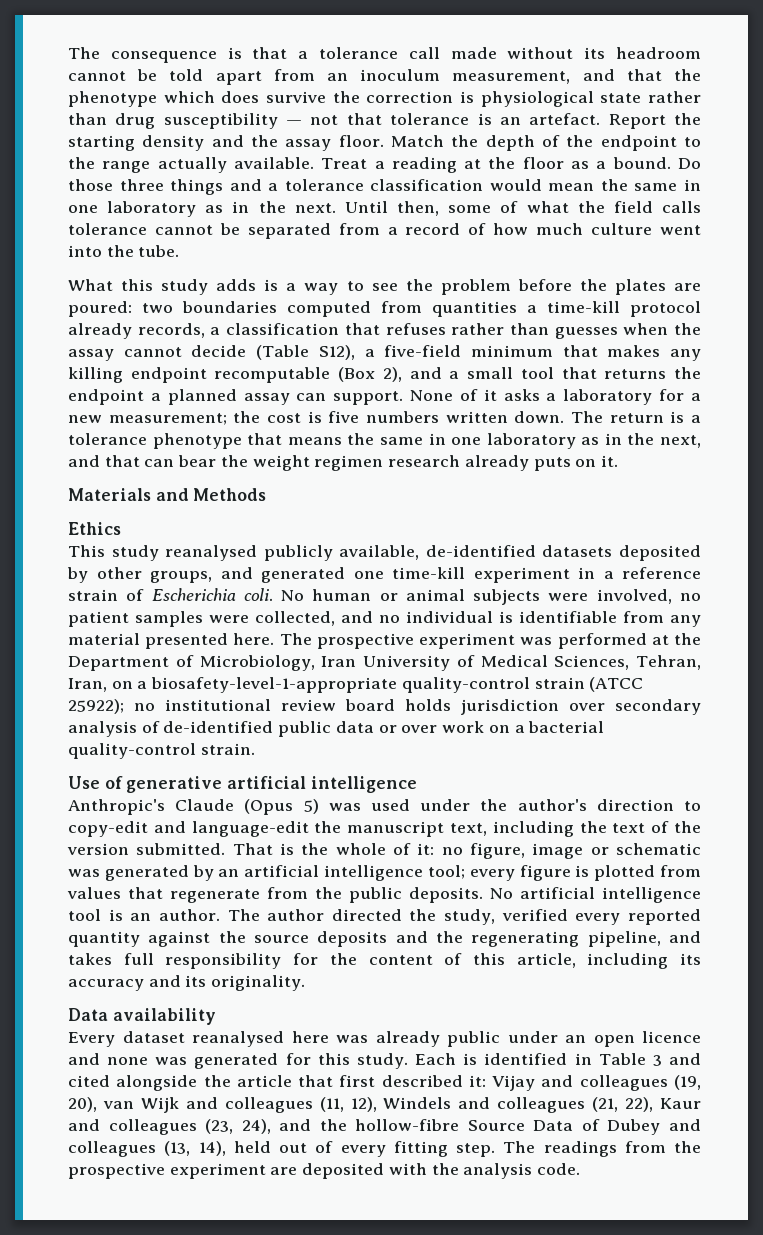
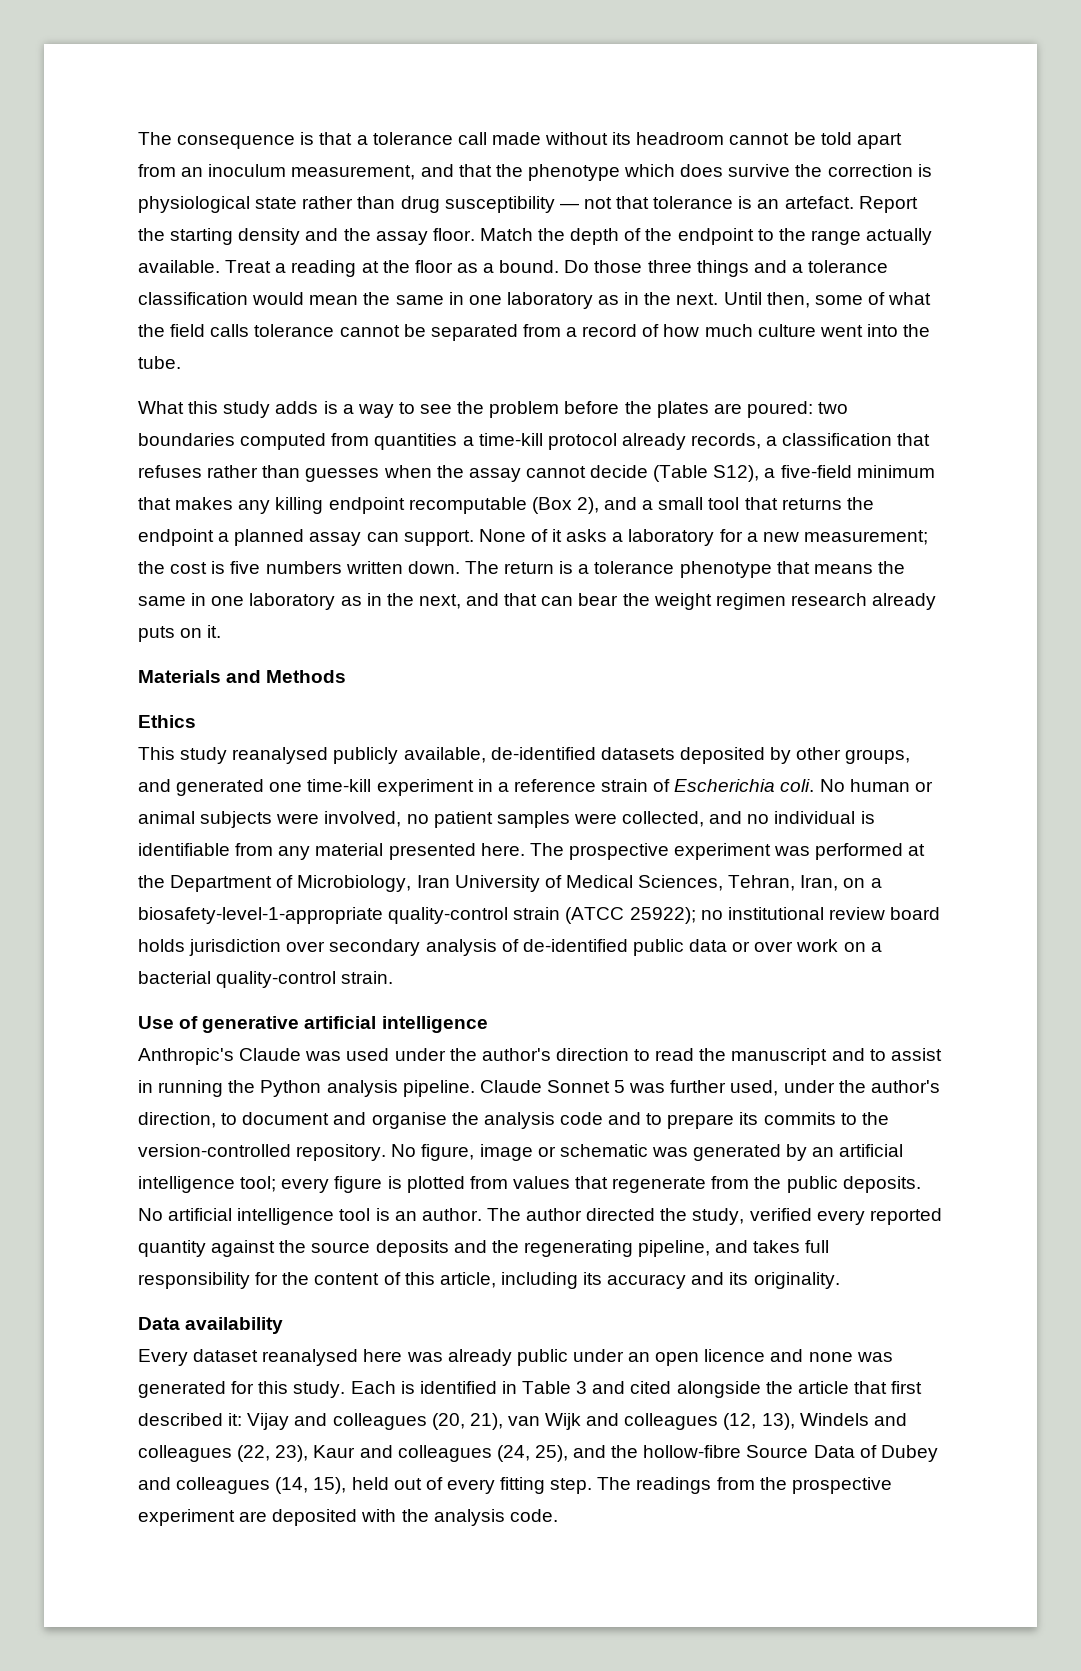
- Anthropic's Claude (Opus 5) was used under the author's direction to copy-edit and language-edit the manuscript text, including the text of the version submitted. That is the whole of it: no figure, image or schematic was generated by an artificial intelligence tool; every figure is plotted from values that regenerate from the public deposits.
+ Anthropic's Claude was used under the author's direction to read the manuscript and to assist in running the Python analysis pipeline. Claude Sonnet 5 was further used, under the author's direction, to document and organise the analysis code and to prepare its commits to the version-controlled repository. No figure, image or schematic was generated by an artificial intelligence tool; every figure is plotted from values that regenerate from the public deposits.
- Each is identified in Table 3 and cited alongside the article that first described it: Vijay and colleagues (19, 20), van Wijk and colleagues (11, 12), Windels and colleagues (21, 22), Kaur and colleagues (23, 24), and the hollow-fibre Source Data of Dubey and colleagues (13, 14), held out of every fitting step.
+ Each is identified in Table 3 and cited alongside the article that first described it: Vijay and colleagues (20, 21), van Wijk and colleagues (12, 13), Windels and colleagues (22, 23), Kaur and colleagues (24, 25), and the hollow-fibre Source Data of Dubey and colleagues (14, 15), held out of every fitting step.

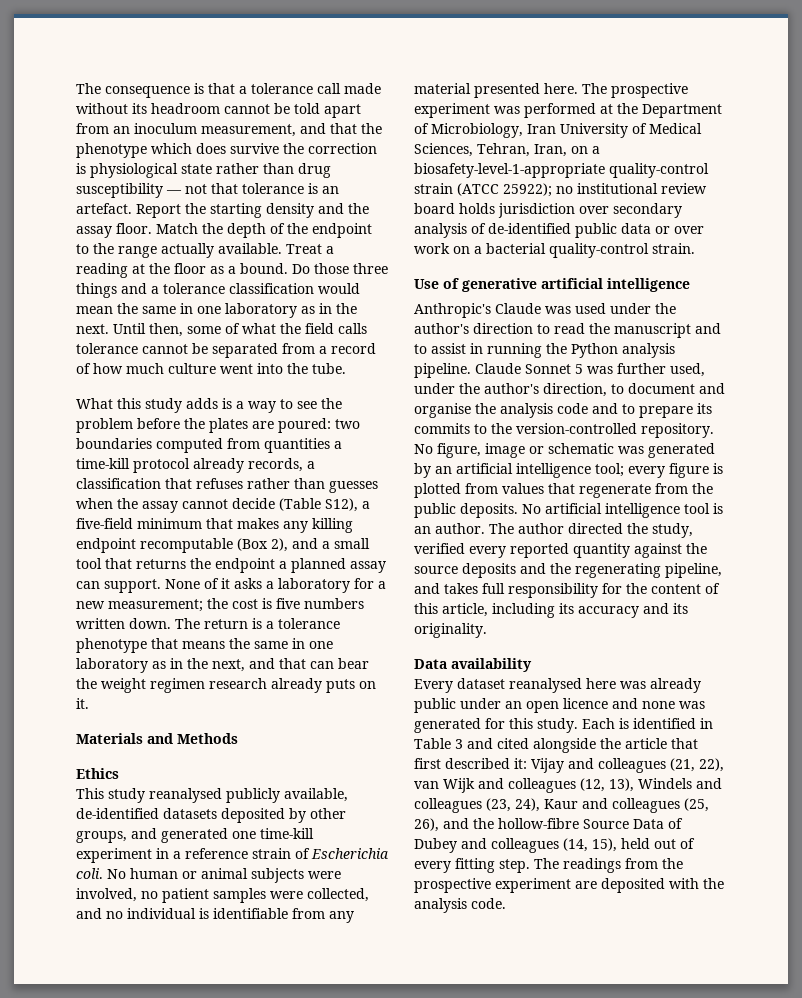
- Each is identified in Table 3 and cited alongside the article that first described it: Vijay and colleagues (20, 21), van Wijk and colleagues (12, 13), Windels and colleagues (22, 23), Kaur and colleagues (24, 25), and the hollow-fibre Source Data of Dubey and colleagues (14, 15), held out of every fitting step.
+ Each is identified in Table 3 and cited alongside the article that first described it: Vijay and colleagues (21, 22), van Wijk and colleagues (12, 13), Windels and colleagues (23, 24), Kaur and colleagues (25, 26), and the hollow-fibre Source Data of Dubey and colleagues (14, 15), held out of every fitting step.

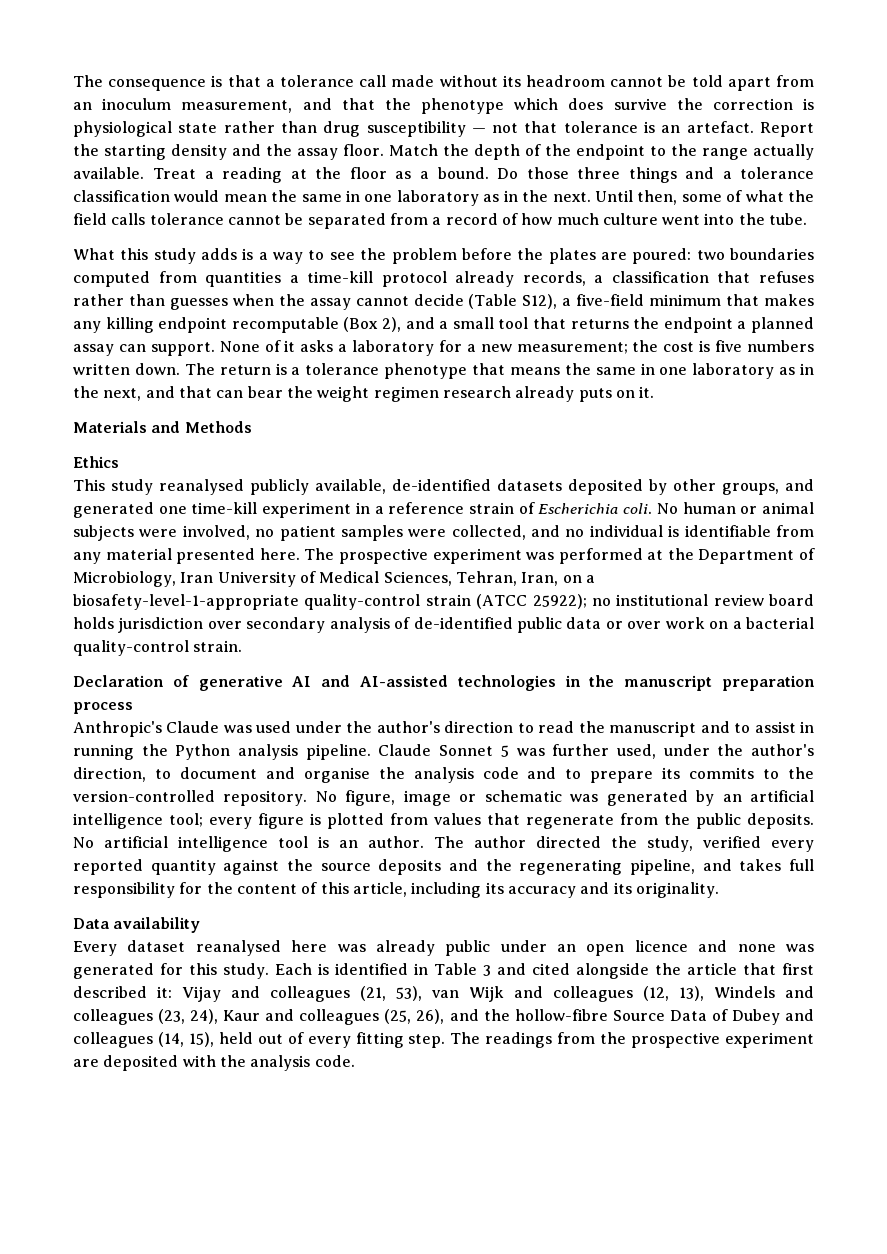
- Use of generative artificial intelligence
+ Declaration of generative AI and AI-assisted technologies in the manuscript preparation process
- Each is identified in Table 3 and cited alongside the article that first described it: Vijay and colleagues (21, 22), van Wijk and colleagues (12, 13), Windels and colleagues (23, 24), Kaur and colleagues (25, 26), and the hollow-fibre Source Data of Dubey and colleagues (14, 15), held out of every fitting step.
+ Each is identified in Table 3 and cited alongside the article that first described it: Vijay and colleagues (21, 53), van Wijk and colleagues (12, 13), Windels and colleagues (23, 24), Kaur and colleagues (25, 26), and the hollow-fibre Source Data of Dubey and colleagues (14, 15), held out of every fitting step.

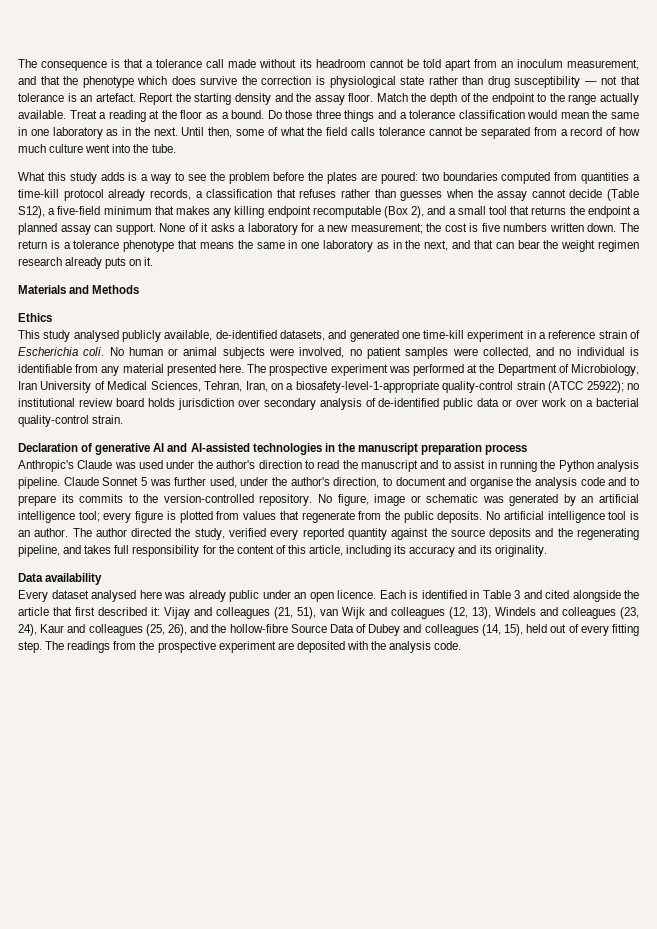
- This study reanalysed publicly available, de-identified datasets deposited by other groups, and generated one time-kill experiment in a reference strain of Escherichia coli.
+ This study analysed publicly available, de-identified datasets, and generated one time-kill experiment in a reference strain of Escherichia coli.
- Every dataset reanalysed here was already public under an open licence and none was generated for this study.
+ Every dataset analysed here was already public under an open licence.
- Each is identified in Table 3 and cited alongside the article that first described it: Vijay and colleagues (21, 53), van Wijk and colleagues (12, 13), Windels and colleagues (23, 24), Kaur and colleagues (25, 26), and the hollow-fibre Source Data of Dubey and colleagues (14, 15), held out of every fitting step.
+ Each is identified in Table 3 and cited alongside the article that first described it: Vijay and colleagues (21, 51), van Wijk and colleagues (12, 13), Windels and colleagues (23, 24), Kaur and colleagues (25, 26), and the hollow-fibre Source Data of Dubey and colleagues (14, 15), held out of every fitting step.

